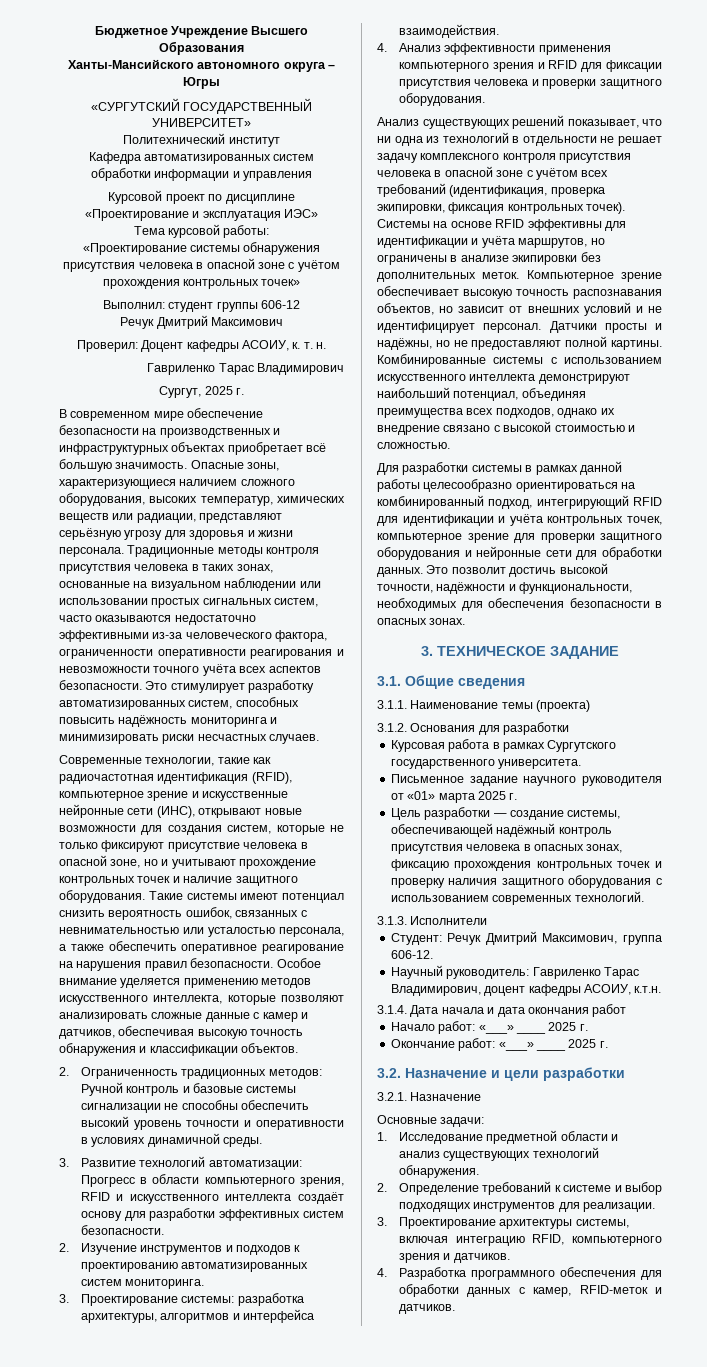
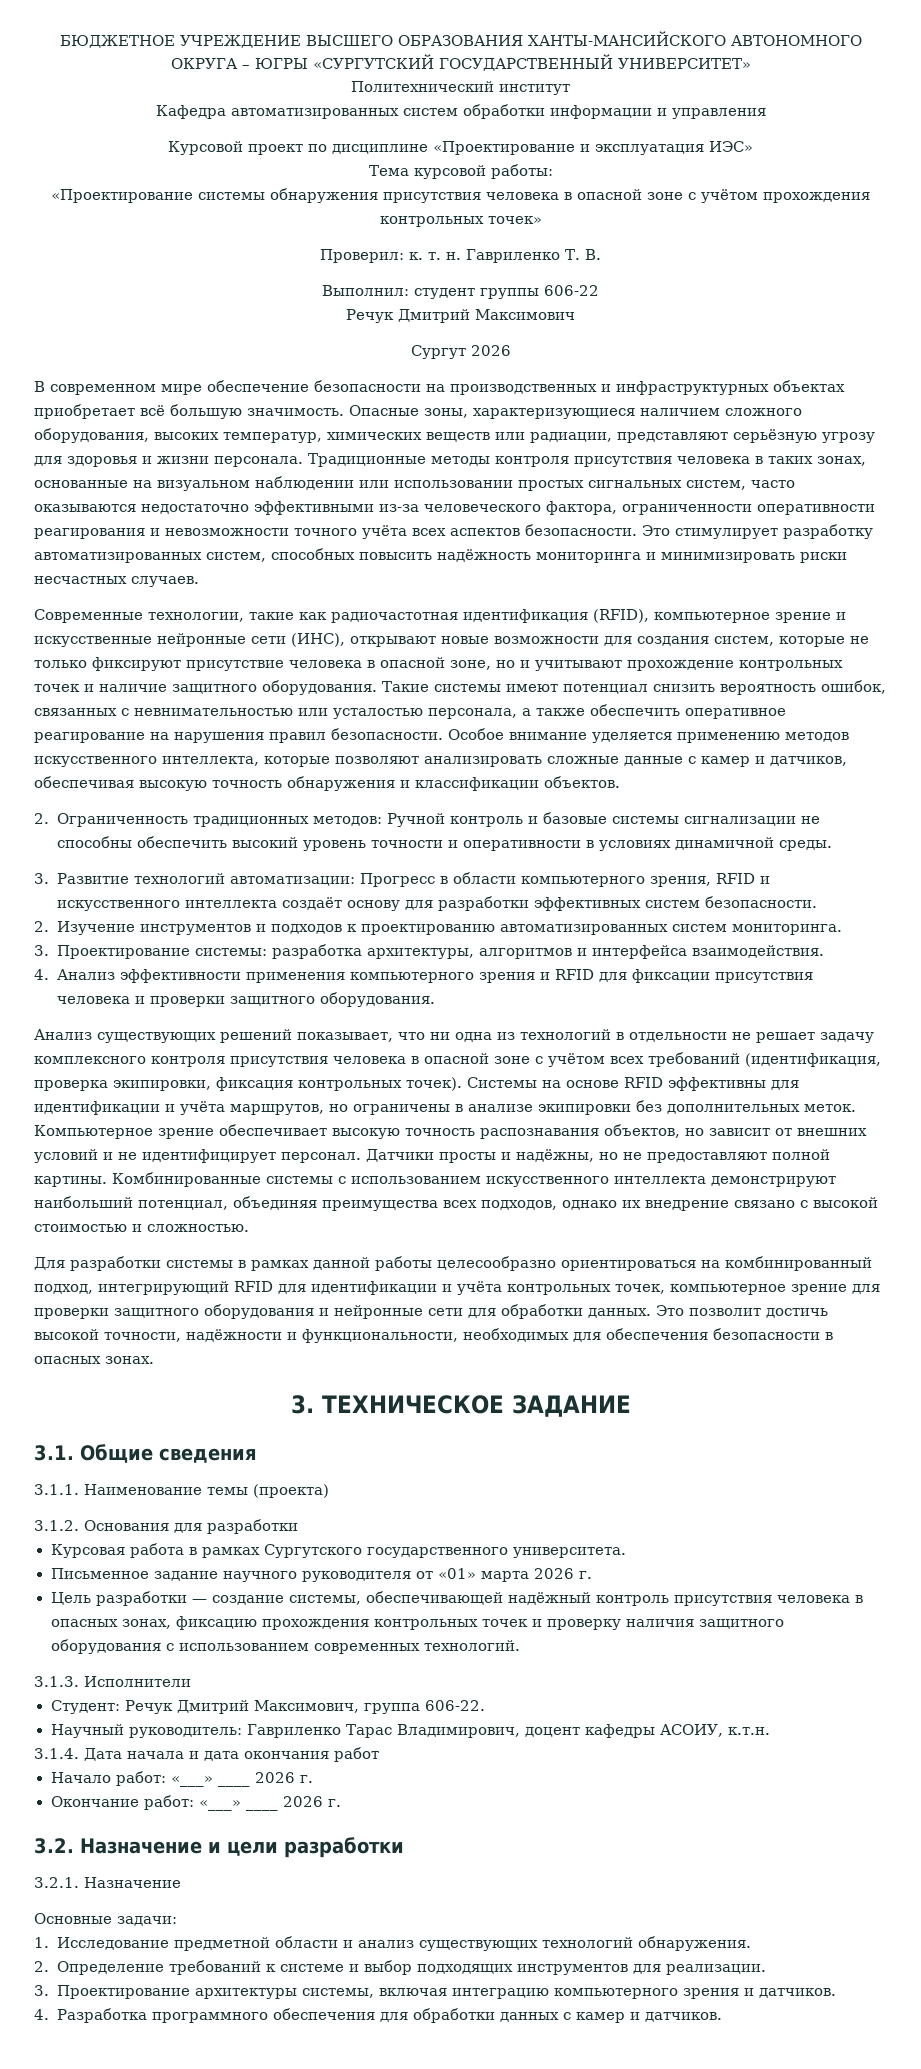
- Бюджетное Учреждение Высшего Образования
- Ханты-Мансийского автономного округа – Югры
- «СУРГУТСКИЙ ГОСУДАРСТВЕННЫЙ УНИВЕРСИТЕТ»
+ БЮДЖЕТНОЕ УЧРЕЖДЕНИЕ ВЫСШЕГО ОБРАЗОВАНИЯ ХАНТЫ-МАНСИЙСКОГО АВТОНОМНОГО ОКРУГА – ЮГРЫ «СУРГУТСКИЙ ГОСУДАРСТВЕННЫЙ УНИВЕРСИТЕТ»
+ Проверил: к. т. н. Гавриленко Т. В.
- Выполнил: студент группы 606-12
+ Выполнил: студент группы 606-22
- Проверил: Доцент кафедры АСОИУ, к. т. н.
- Гавриленко Тарас Владимирович
- Сургут, 2025 г.
+ Сургут 2026
- Письменное задание научного руководителя от «01» марта 2025 г.
+ Письменное задание научного руководителя от «01» марта 2026 г.
- Студент: Речук Дмитрий Максимович, группа 606-12.
+ Студент: Речук Дмитрий Максимович, группа 606-22.
- Начало работ: «___» ____ 2025 г.
+ Начало работ: «___» ____ 2026 г.
- Окончание работ: «___» ____ 2025 г.
+ Окончание работ: «___» ____ 2026 г.
- 3. Проектирование архитектуры системы, включая интеграцию RFID, компьютерного зрения и датчиков.
+ 3. Проектирование архитектуры системы, включая интеграцию компьютерного зрения и датчиков.
- 4. Разработка программного обеспечения для обработки данных с камер, RFID-меток и датчиков.
+ 4. Разработка программного обеспечения для обработки данных с камер и датчиков.

